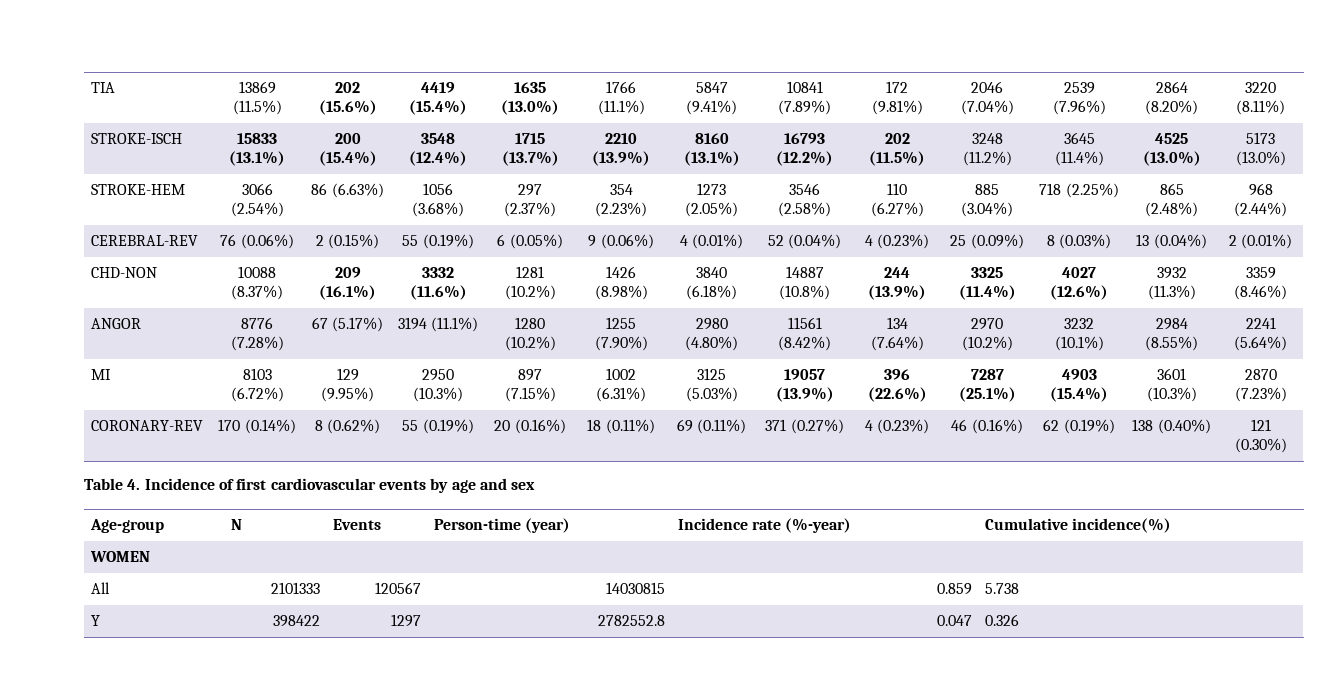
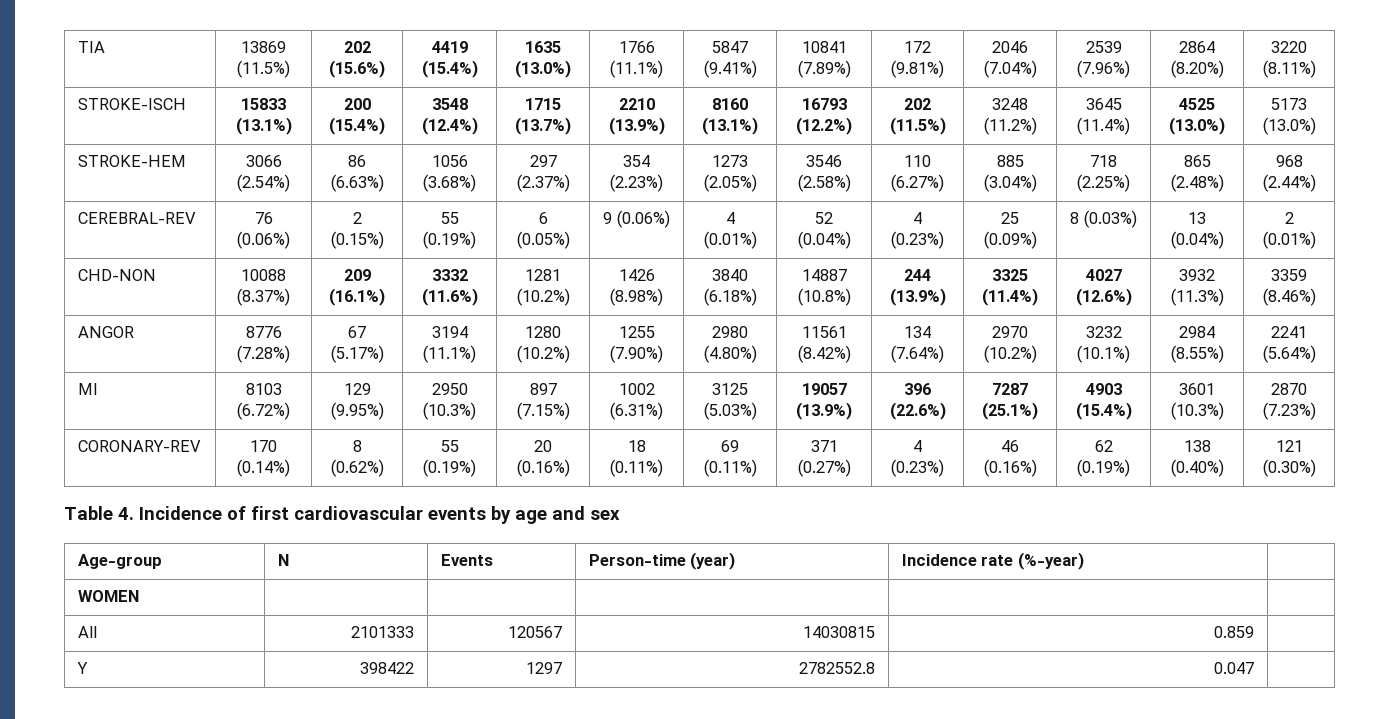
- Age-group | N | Events | Person-time (year) | Incidence rate (%-year) | Cumulative incidence(%)
+ Age-group | N | Events | Person-time (year) | Incidence rate (%-year) |
- All | 2101333 | 120567 | 14030815 | 0.859 | 5.738
+ All | 2101333 | 120567 | 14030815 | 0.859 |
- Y | 398422 | 1297 | 2782552.8 | 0.047 | 0.326
+ Y | 398422 | 1297 | 2782552.8 | 0.047 |

